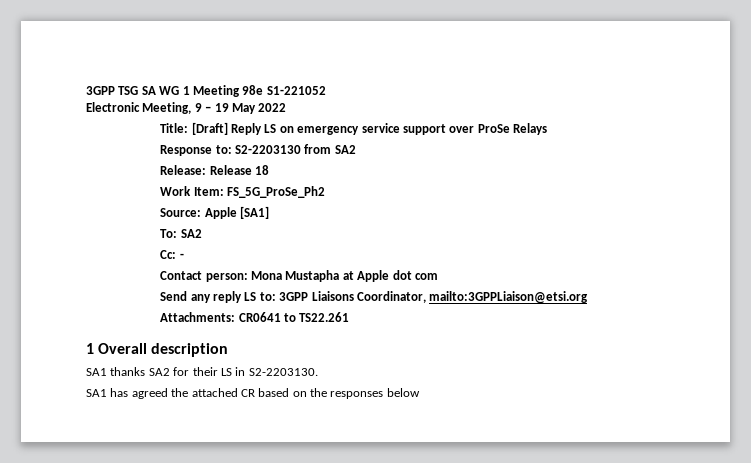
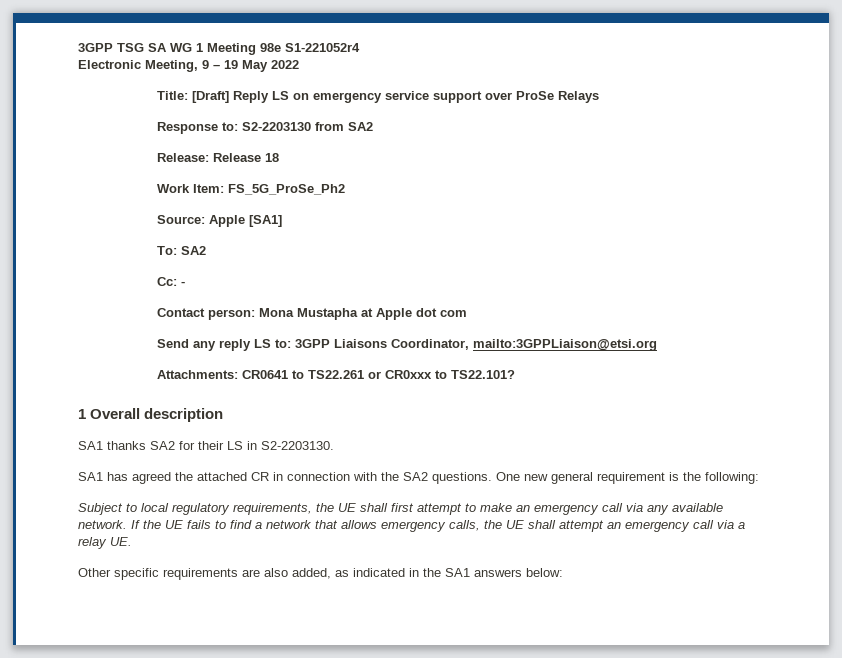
- 3GPP TSG SA WG 1 Meeting 98e S1-221052
+ 3GPP TSG SA WG 1 Meeting 98e S1-221052r4
- Attachments: CR0641 to TS22.261
+ Attachments: CR0641 to TS22.261 or CR0xxx to TS22.101?
- SA1 has agreed the attached CR based on the responses below
+ SA1 has agreed the attached CR in connection with the SA2 questions. One new general requirement is the following:
+ Subject to local regulatory requirements, the UE shall first attempt to make an emergency call via any available network. If the UE fails to find a network that allows emergency calls, the UE shall attempt an emergency call via a relay UE.
+ Other specific requirements are also added, as indicated in the SA1 answers below:

